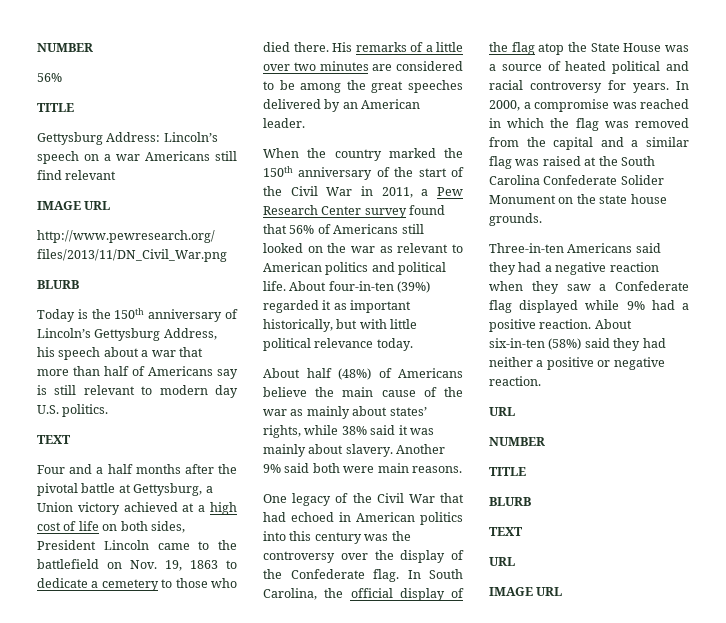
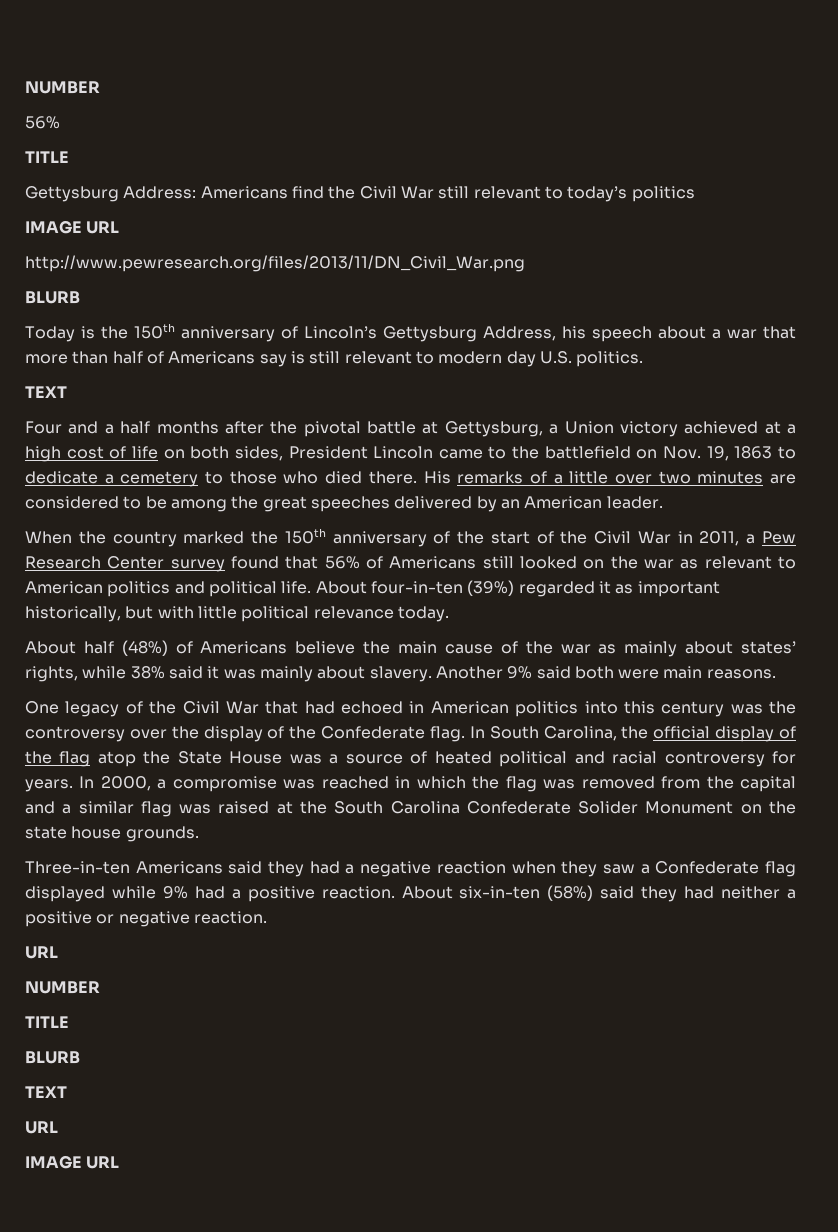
- Gettysburg Address: Lincoln’s speech on a war Americans still find relevant
+ Gettysburg Address: Americans find the Civil War still relevant to today’s politics

